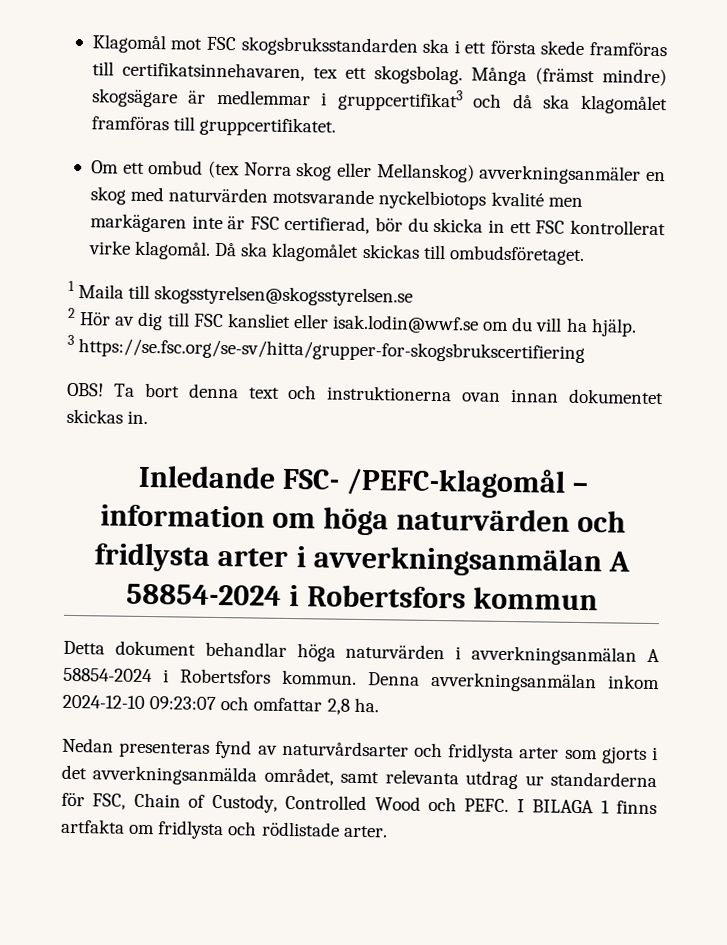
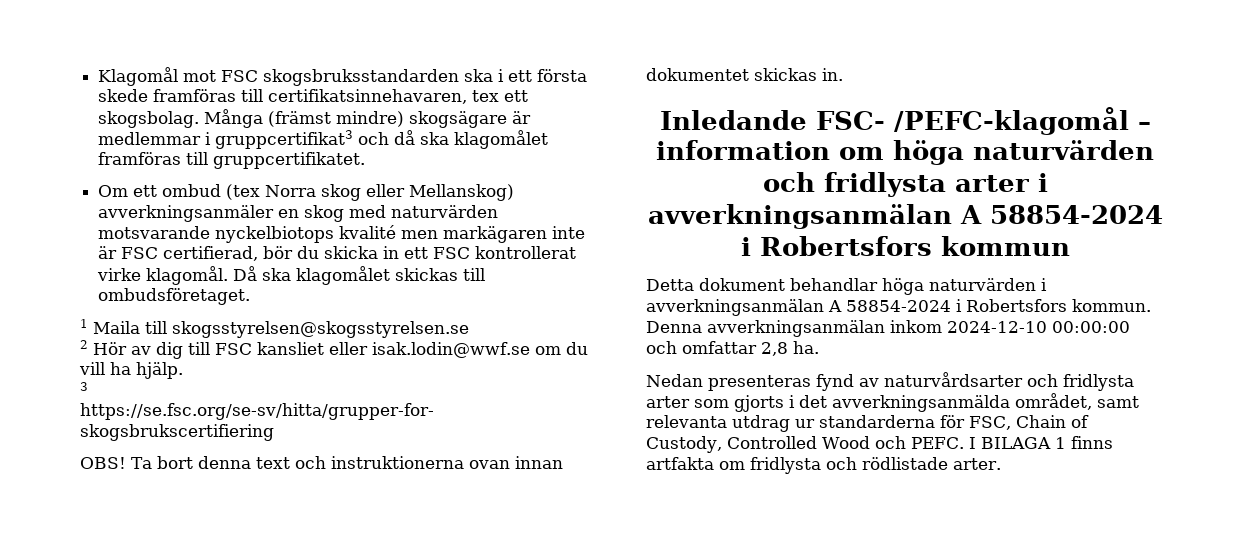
- Denna avverkningsanmälan inkom 2024-12-10 09:23:07 och omfattar 2,8 ha.
+ Denna avverkningsanmälan inkom 2024-12-10 00:00:00 och omfattar 2,8 ha.

